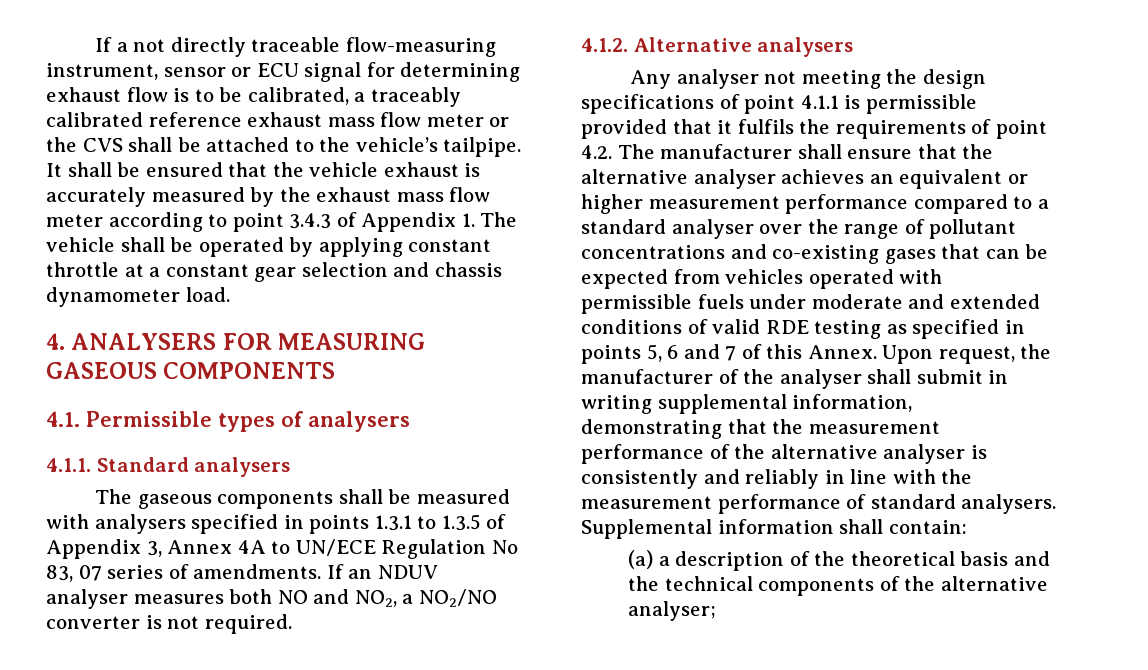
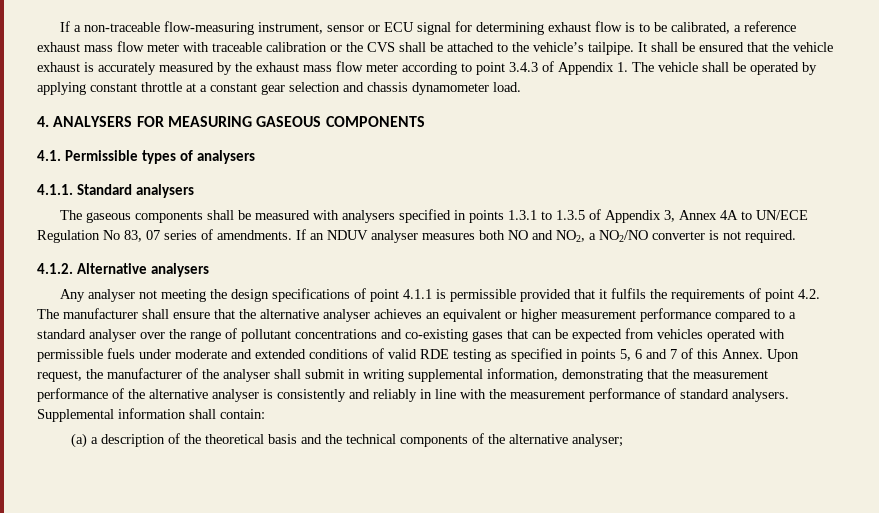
- If a not directly traceable flow-measuring instrument, sensor or ECU signal for determining exhaust flow is to be calibrated, a traceably calibrated reference exhaust mass flow meter or the CVS shall be attached to the vehicle’s tailpipe.
+ If a non-traceable flow-measuring instrument, sensor or ECU signal for determining exhaust flow is to be calibrated, a reference exhaust mass flow meter with traceable calibration or the CVS shall be attached to the vehicle’s tailpipe.

